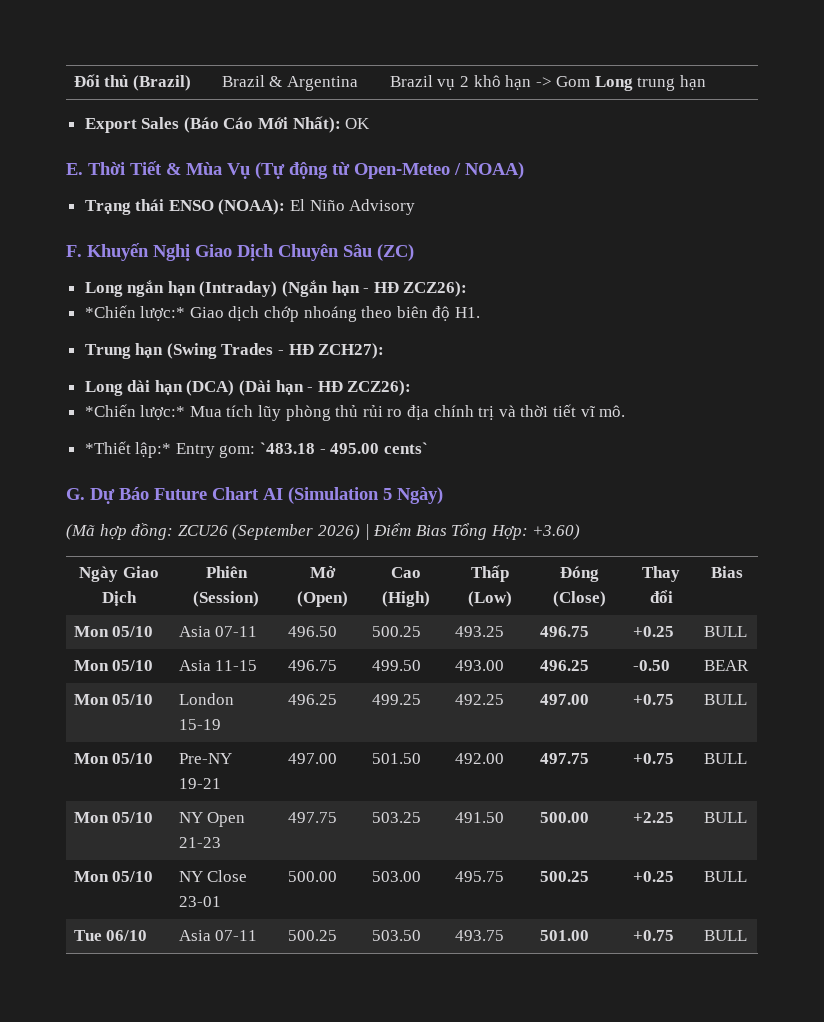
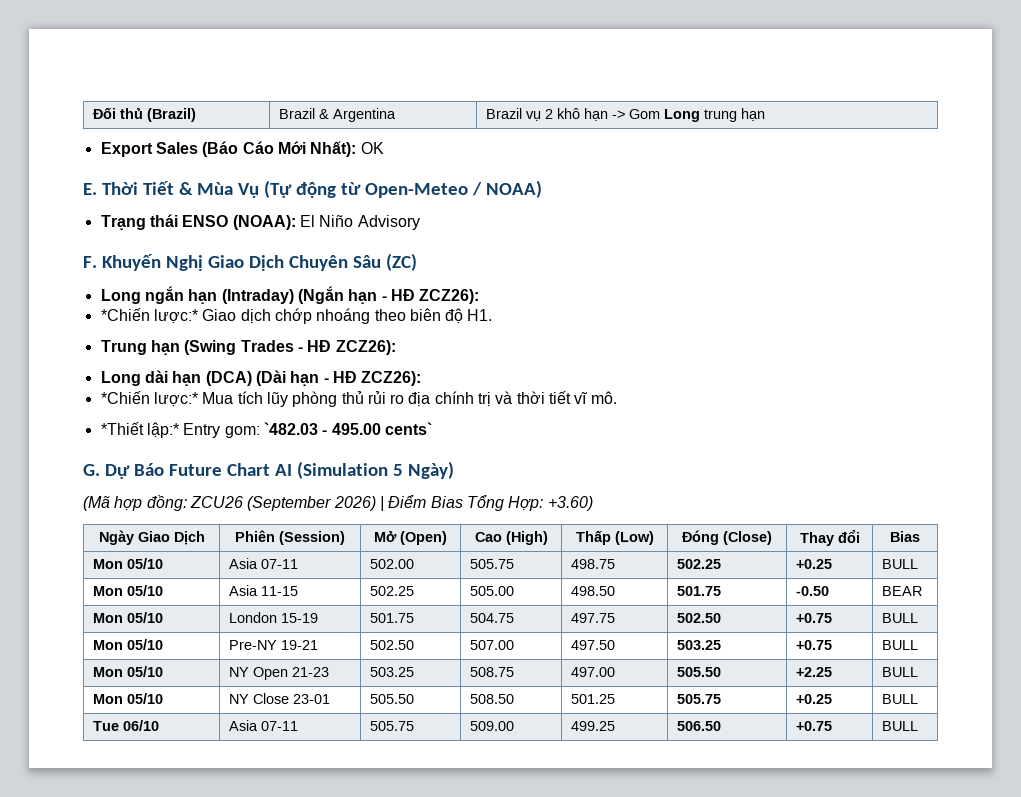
- Trung hạn (Swing Trades - HĐ ZCH27):
+ Trung hạn (Swing Trades - HĐ ZCZ26):
- *Thiết lập:* Entry gom: `483.18 - 495.00 cents`
+ *Thiết lập:* Entry gom: `482.03 - 495.00 cents`
- Mon 05/10 | Asia 07-11 | 496.50 | 500.25 | 493.25 | 496.75 | +0.25 | BULL
+ Mon 05/10 | Asia 07-11 | 502.00 | 505.75 | 498.75 | 502.25 | +0.25 | BULL
- Mon 05/10 | Asia 11-15 | 496.75 | 499.50 | 493.00 | 496.25 | -0.50 | BEAR
+ Mon 05/10 | Asia 11-15 | 502.25 | 505.00 | 498.50 | 501.75 | -0.50 | BEAR
- Mon 05/10 | London 15-19 | 496.25 | 499.25 | 492.25 | 497.00 | +0.75 | BULL
+ Mon 05/10 | London 15-19 | 501.75 | 504.75 | 497.75 | 502.50 | +0.75 | BULL
- Mon 05/10 | Pre-NY 19-21 | 497.00 | 501.50 | 492.00 | 497.75 | +0.75 | BULL
+ Mon 05/10 | Pre-NY 19-21 | 502.50 | 507.00 | 497.50 | 503.25 | +0.75 | BULL
- Mon 05/10 | NY Open 21-23 | 497.75 | 503.25 | 491.50 | 500.00 | +2.25 | BULL
+ Mon 05/10 | NY Open 21-23 | 503.25 | 508.75 | 497.00 | 505.50 | +2.25 | BULL
- Mon 05/10 | NY Close 23-01 | 500.00 | 503.00 | 495.75 | 500.25 | +0.25 | BULL
+ Mon 05/10 | NY Close 23-01 | 505.50 | 508.50 | 501.25 | 505.75 | +0.25 | BULL
- Tue 06/10 | Asia 07-11 | 500.25 | 503.50 | 493.75 | 501.00 | +0.75 | BULL
+ Tue 06/10 | Asia 07-11 | 505.75 | 509.00 | 499.25 | 506.50 | +0.75 | BULL

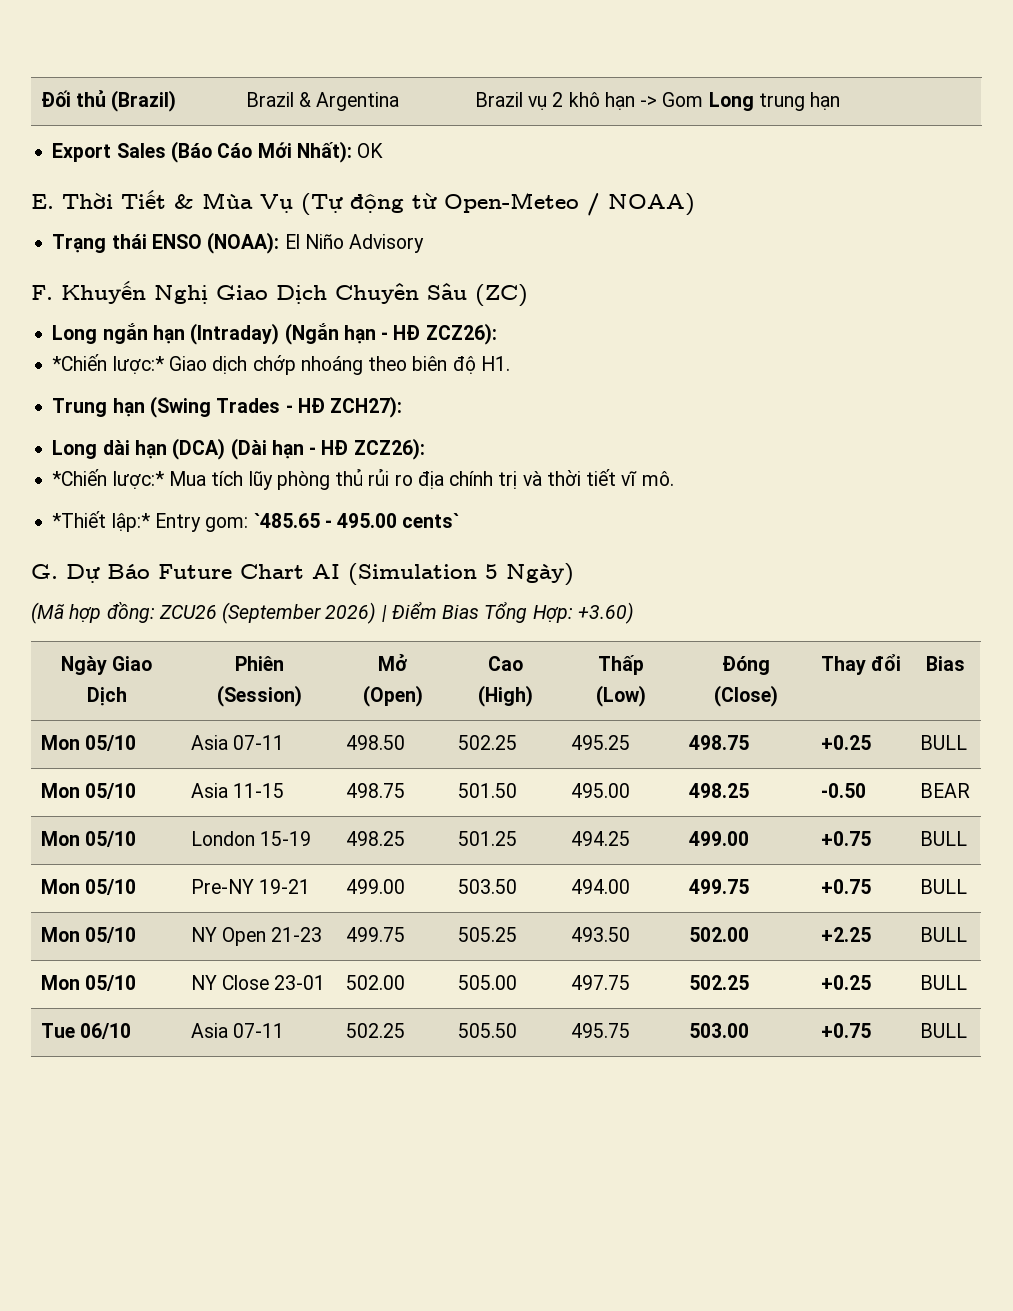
- Trung hạn (Swing Trades - HĐ ZCZ26):
+ Trung hạn (Swing Trades - HĐ ZCH27):
- *Thiết lập:* Entry gom: `482.03 - 495.00 cents`
+ *Thiết lập:* Entry gom: `485.65 - 495.00 cents`
- Mon 05/10 | Asia 07-11 | 502.00 | 505.75 | 498.75 | 502.25 | +0.25 | BULL
+ Mon 05/10 | Asia 07-11 | 498.50 | 502.25 | 495.25 | 498.75 | +0.25 | BULL
- Mon 05/10 | Asia 11-15 | 502.25 | 505.00 | 498.50 | 501.75 | -0.50 | BEAR
+ Mon 05/10 | Asia 11-15 | 498.75 | 501.50 | 495.00 | 498.25 | -0.50 | BEAR
- Mon 05/10 | London 15-19 | 501.75 | 504.75 | 497.75 | 502.50 | +0.75 | BULL
+ Mon 05/10 | London 15-19 | 498.25 | 501.25 | 494.25 | 499.00 | +0.75 | BULL
- Mon 05/10 | Pre-NY 19-21 | 502.50 | 507.00 | 497.50 | 503.25 | +0.75 | BULL
+ Mon 05/10 | Pre-NY 19-21 | 499.00 | 503.50 | 494.00 | 499.75 | +0.75 | BULL
- Mon 05/10 | NY Open 21-23 | 503.25 | 508.75 | 497.00 | 505.50 | +2.25 | BULL
+ Mon 05/10 | NY Open 21-23 | 499.75 | 505.25 | 493.50 | 502.00 | +2.25 | BULL
- Mon 05/10 | NY Close 23-01 | 505.50 | 508.50 | 501.25 | 505.75 | +0.25 | BULL
+ Mon 05/10 | NY Close 23-01 | 502.00 | 505.00 | 497.75 | 502.25 | +0.25 | BULL
- Tue 06/10 | Asia 07-11 | 505.75 | 509.00 | 499.25 | 506.50 | +0.75 | BULL
+ Tue 06/10 | Asia 07-11 | 502.25 | 505.50 | 495.75 | 503.00 | +0.75 | BULL

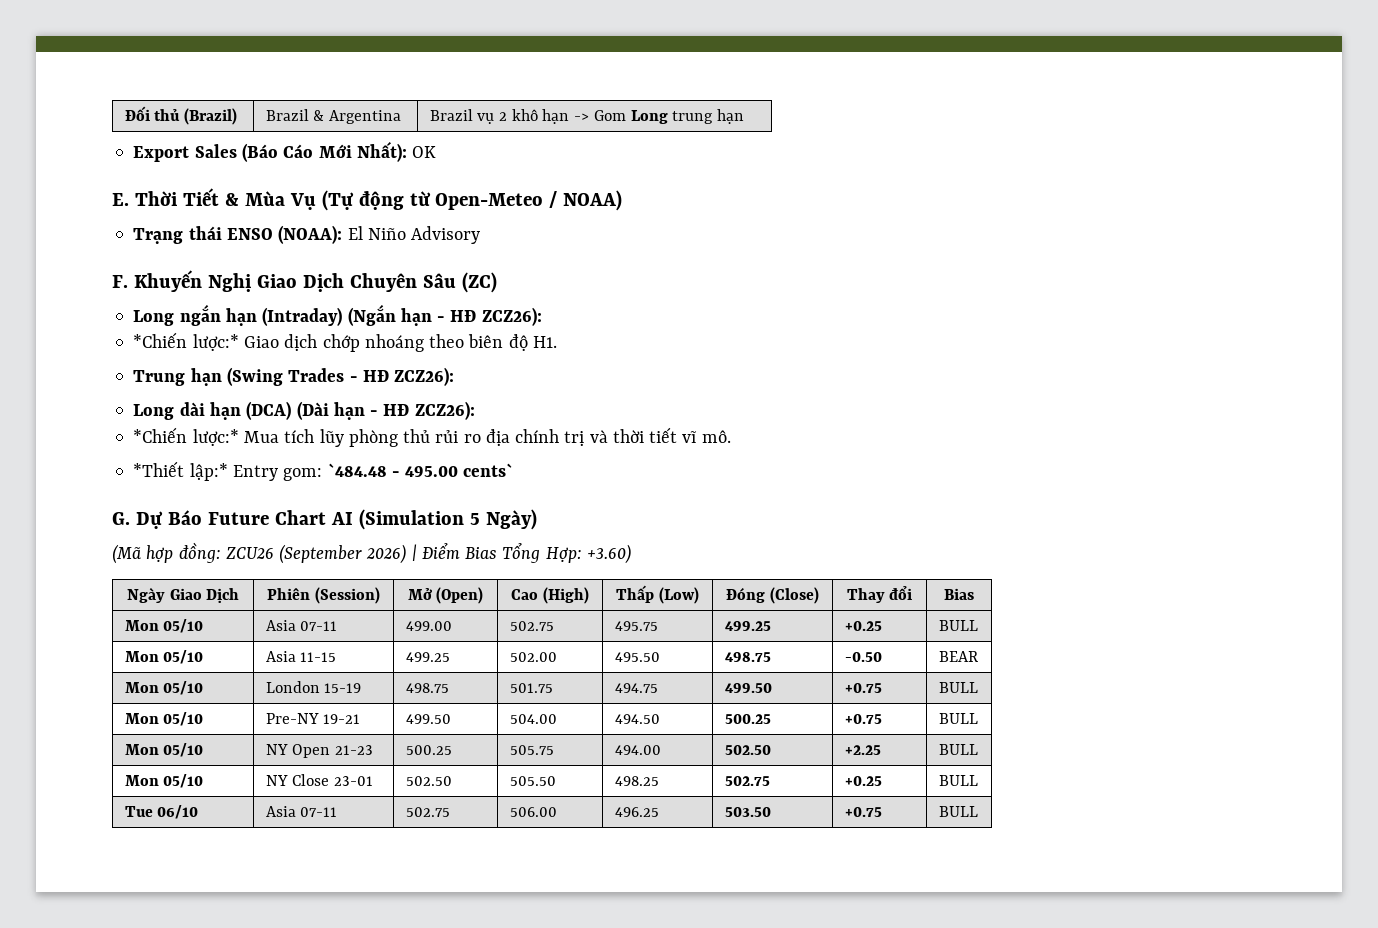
- Trung hạn (Swing Trades - HĐ ZCH27):
+ Trung hạn (Swing Trades - HĐ ZCZ26):
- *Thiết lập:* Entry gom: `485.65 - 495.00 cents`
+ *Thiết lập:* Entry gom: `484.48 - 495.00 cents`
- Mon 05/10 | Asia 07-11 | 498.50 | 502.25 | 495.25 | 498.75 | +0.25 | BULL
+ Mon 05/10 | Asia 07-11 | 499.00 | 502.75 | 495.75 | 499.25 | +0.25 | BULL
- Mon 05/10 | Asia 11-15 | 498.75 | 501.50 | 495.00 | 498.25 | -0.50 | BEAR
+ Mon 05/10 | Asia 11-15 | 499.25 | 502.00 | 495.50 | 498.75 | -0.50 | BEAR
- Mon 05/10 | London 15-19 | 498.25 | 501.25 | 494.25 | 499.00 | +0.75 | BULL
+ Mon 05/10 | London 15-19 | 498.75 | 501.75 | 494.75 | 499.50 | +0.75 | BULL
- Mon 05/10 | Pre-NY 19-21 | 499.00 | 503.50 | 494.00 | 499.75 | +0.75 | BULL
+ Mon 05/10 | Pre-NY 19-21 | 499.50 | 504.00 | 494.50 | 500.25 | +0.75 | BULL
- Mon 05/10 | NY Open 21-23 | 499.75 | 505.25 | 493.50 | 502.00 | +2.25 | BULL
+ Mon 05/10 | NY Open 21-23 | 500.25 | 505.75 | 494.00 | 502.50 | +2.25 | BULL
- Mon 05/10 | NY Close 23-01 | 502.00 | 505.00 | 497.75 | 502.25 | +0.25 | BULL
+ Mon 05/10 | NY Close 23-01 | 502.50 | 505.50 | 498.25 | 502.75 | +0.25 | BULL
- Tue 06/10 | Asia 07-11 | 502.25 | 505.50 | 495.75 | 503.00 | +0.75 | BULL
+ Tue 06/10 | Asia 07-11 | 502.75 | 506.00 | 496.25 | 503.50 | +0.75 | BULL

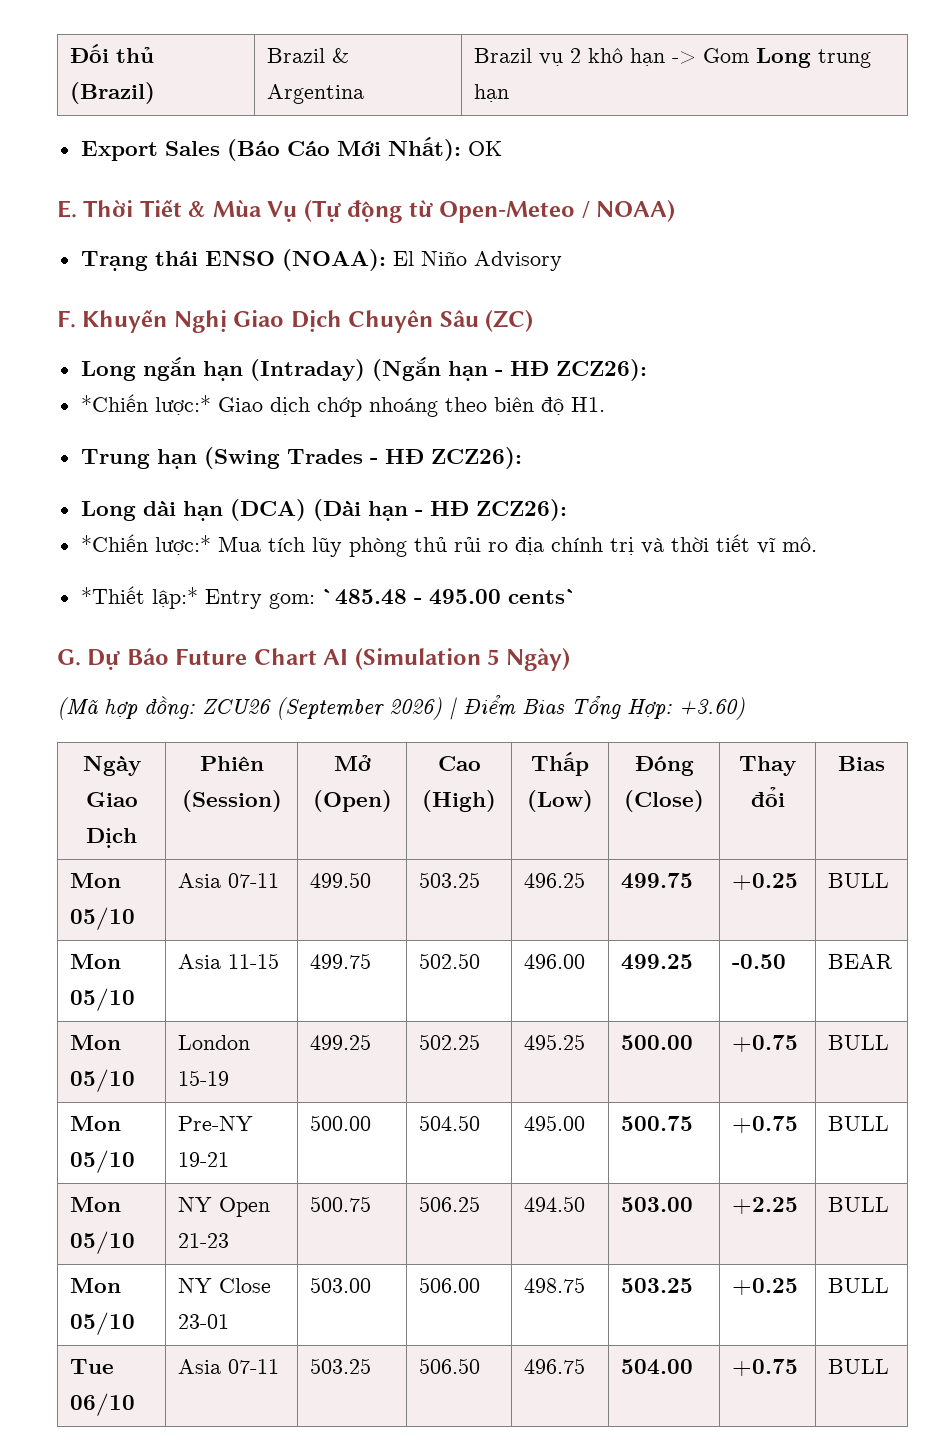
- *Thiết lập:* Entry gom: `484.48 - 495.00 cents`
+ *Thiết lập:* Entry gom: `485.48 - 495.00 cents`
- Mon 05/10 | Asia 07-11 | 499.00 | 502.75 | 495.75 | 499.25 | +0.25 | BULL
+ Mon 05/10 | Asia 07-11 | 499.50 | 503.25 | 496.25 | 499.75 | +0.25 | BULL
- Mon 05/10 | Asia 11-15 | 499.25 | 502.00 | 495.50 | 498.75 | -0.50 | BEAR
+ Mon 05/10 | Asia 11-15 | 499.75 | 502.50 | 496.00 | 499.25 | -0.50 | BEAR
- Mon 05/10 | London 15-19 | 498.75 | 501.75 | 494.75 | 499.50 | +0.75 | BULL
+ Mon 05/10 | London 15-19 | 499.25 | 502.25 | 495.25 | 500.00 | +0.75 | BULL
- Mon 05/10 | Pre-NY 19-21 | 499.50 | 504.00 | 494.50 | 500.25 | +0.75 | BULL
+ Mon 05/10 | Pre-NY 19-21 | 500.00 | 504.50 | 495.00 | 500.75 | +0.75 | BULL
- Mon 05/10 | NY Open 21-23 | 500.25 | 505.75 | 494.00 | 502.50 | +2.25 | BULL
+ Mon 05/10 | NY Open 21-23 | 500.75 | 506.25 | 494.50 | 503.00 | +2.25 | BULL
- Mon 05/10 | NY Close 23-01 | 502.50 | 505.50 | 498.25 | 502.75 | +0.25 | BULL
+ Mon 05/10 | NY Close 23-01 | 503.00 | 506.00 | 498.75 | 503.25 | +0.25 | BULL
- Tue 06/10 | Asia 07-11 | 502.75 | 506.00 | 496.25 | 503.50 | +0.75 | BULL
+ Tue 06/10 | Asia 07-11 | 503.25 | 506.50 | 496.75 | 504.00 | +0.75 | BULL

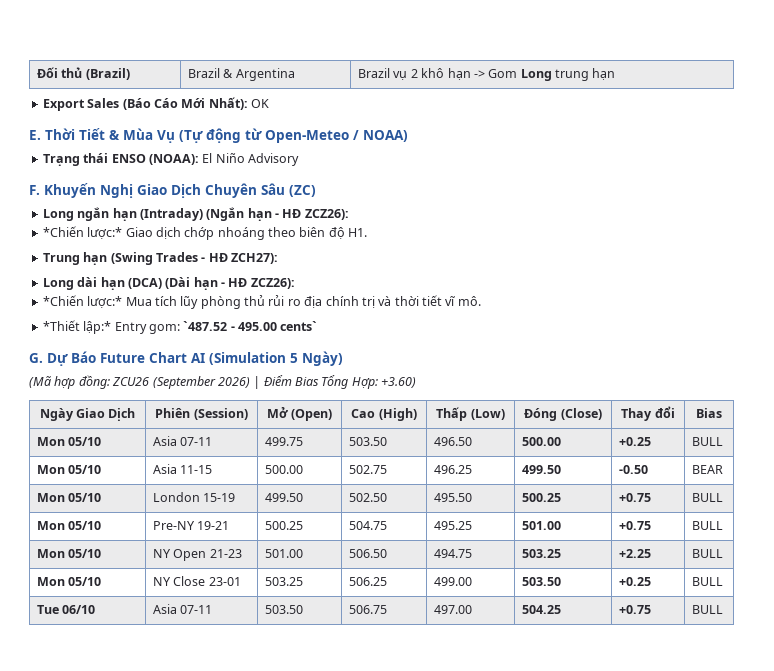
- Trung hạn (Swing Trades - HĐ ZCZ26):
+ Trung hạn (Swing Trades - HĐ ZCH27):
- *Thiết lập:* Entry gom: `485.48 - 495.00 cents`
+ *Thiết lập:* Entry gom: `487.52 - 495.00 cents`
- Mon 05/10 | Asia 07-11 | 499.50 | 503.25 | 496.25 | 499.75 | +0.25 | BULL
+ Mon 05/10 | Asia 07-11 | 499.75 | 503.50 | 496.50 | 500.00 | +0.25 | BULL
- Mon 05/10 | Asia 11-15 | 499.75 | 502.50 | 496.00 | 499.25 | -0.50 | BEAR
+ Mon 05/10 | Asia 11-15 | 500.00 | 502.75 | 496.25 | 499.50 | -0.50 | BEAR
- Mon 05/10 | London 15-19 | 499.25 | 502.25 | 495.25 | 500.00 | +0.75 | BULL
+ Mon 05/10 | London 15-19 | 499.50 | 502.50 | 495.50 | 500.25 | +0.75 | BULL
- Mon 05/10 | Pre-NY 19-21 | 500.00 | 504.50 | 495.00 | 500.75 | +0.75 | BULL
+ Mon 05/10 | Pre-NY 19-21 | 500.25 | 504.75 | 495.25 | 501.00 | +0.75 | BULL
- Mon 05/10 | NY Open 21-23 | 500.75 | 506.25 | 494.50 | 503.00 | +2.25 | BULL
+ Mon 05/10 | NY Open 21-23 | 501.00 | 506.50 | 494.75 | 503.25 | +2.25 | BULL
- Mon 05/10 | NY Close 23-01 | 503.00 | 506.00 | 498.75 | 503.25 | +0.25 | BULL
+ Mon 05/10 | NY Close 23-01 | 503.25 | 506.25 | 499.00 | 503.50 | +0.25 | BULL
- Tue 06/10 | Asia 07-11 | 503.25 | 506.50 | 496.75 | 504.00 | +0.75 | BULL
+ Tue 06/10 | Asia 07-11 | 503.50 | 506.75 | 497.00 | 504.25 | +0.75 | BULL

